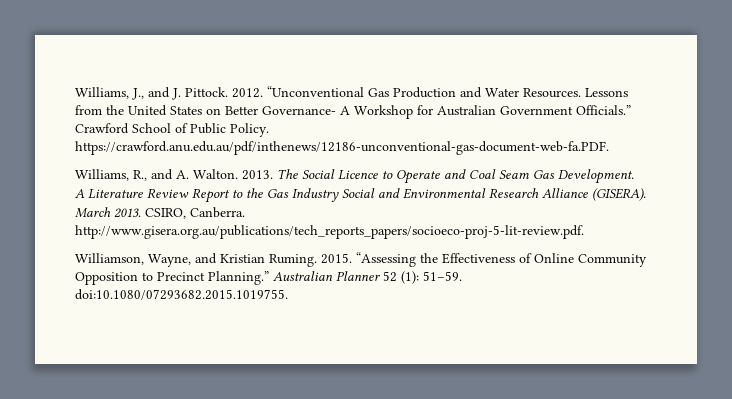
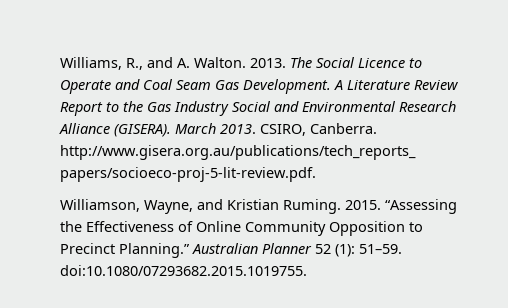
- Williams, J., and J. Pittock. 2012. “Unconventional Gas Production and Water Resources. Lessons from the United States on Better Governance- A Workshop for Australian Government Officials.” Crawford School of Public Policy. https://crawford.anu.edu.au/pdf/inthenews/12186-unconventional-gas-document-web-fa.PDF.

